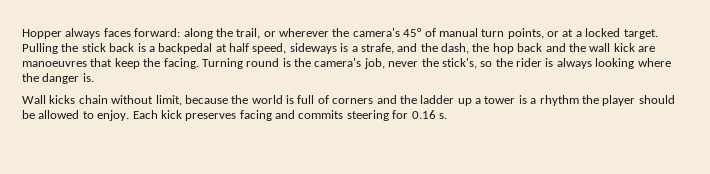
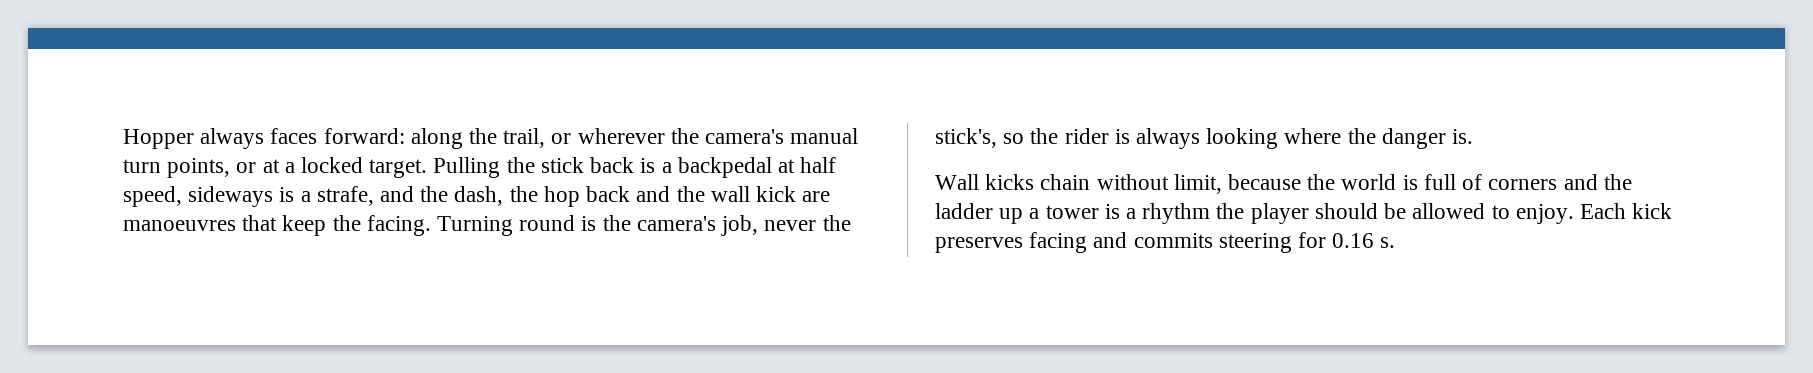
- Hopper always faces forward: along the trail, or wherever the camera's 45° of manual turn points, or at a locked target.
+ Hopper always faces forward: along the trail, or wherever the camera's manual turn points, or at a locked target.

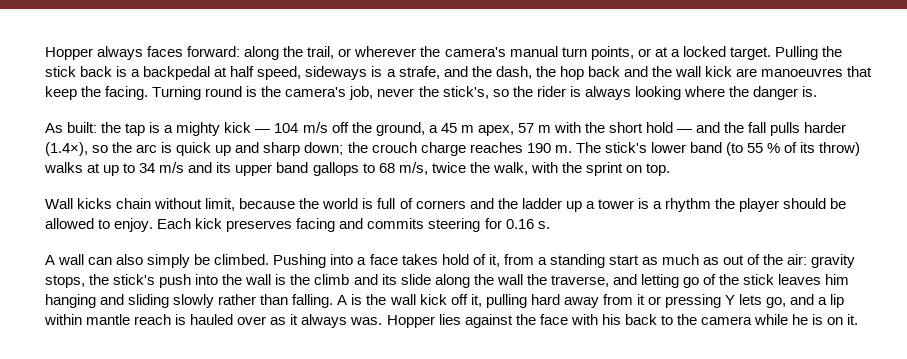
+ As built: the tap is a mighty kick — 104 m/s off the ground, a 45 m apex, 57 m with the short hold — and the fall pulls harder (1.4×), so the arc is quick up and sharp down; the crouch charge reaches 190 m. The stick's lower band (to 55 % of its throw) walks at up to 34 m/s and its upper band gallops to 68 m/s, twice the walk, with the sprint on top.
+ A wall can also simply be climbed. Pushing into a face takes hold of it, from a standing start as much as out of the air: gravity stops, the stick's push into the wall is the climb and its slide along the wall the traverse, and letting go of the stick leaves him hanging and sliding slowly rather than falling. A is the wall kick off it, pulling hard away from it or pressing Y lets go, and a lip within mantle reach is hauled over as it always was. Hopper lies against the face with his back to the camera while he is on it.

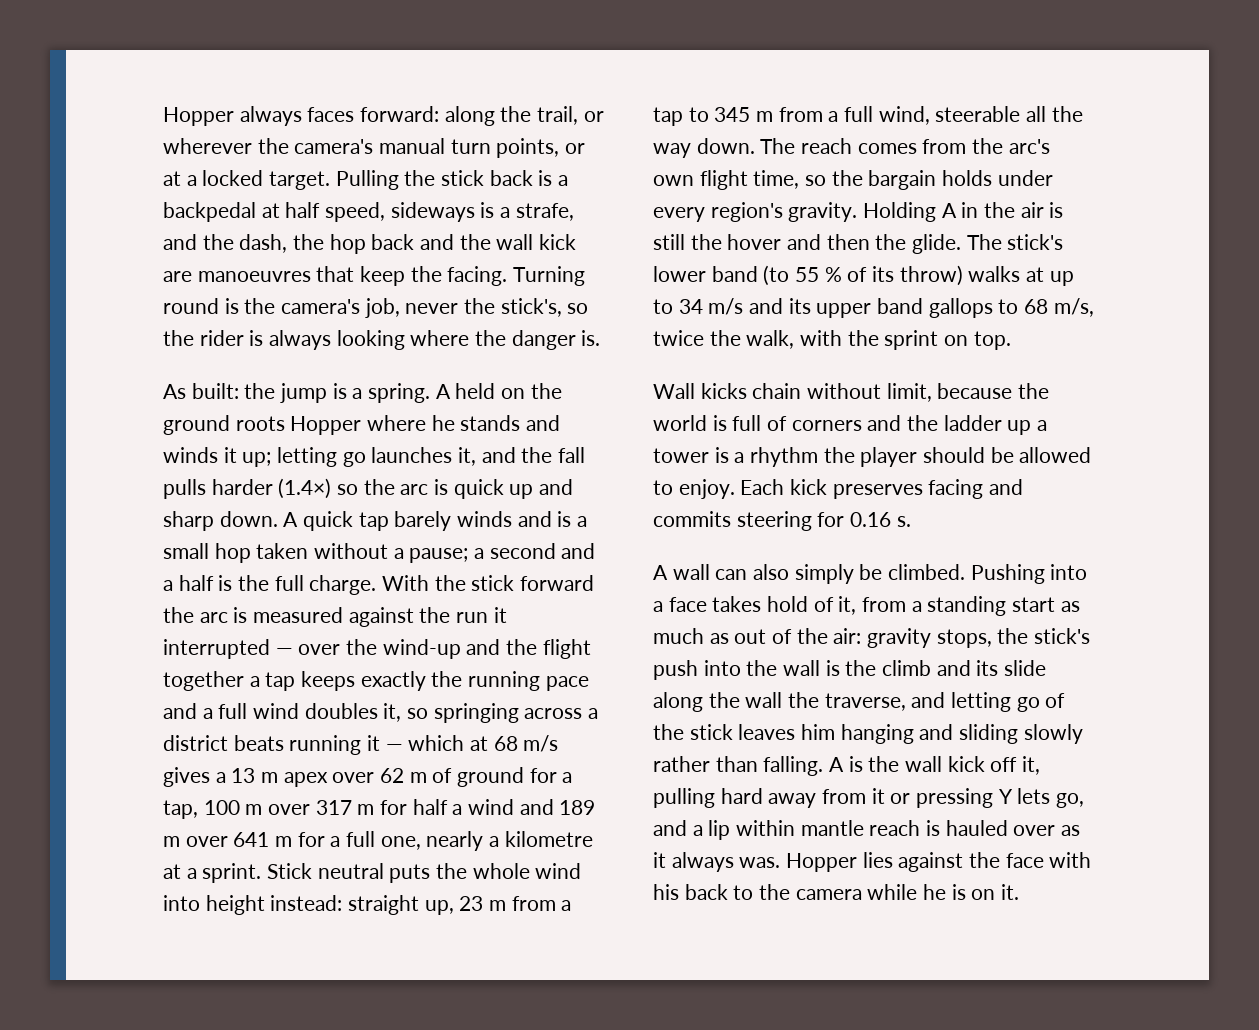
- As built: the tap is a mighty kick — 104 m/s off the ground, a 45 m apex, 57 m with the short hold — and the fall pulls harder (1.4×), so the arc is quick up and sharp down; the crouch charge reaches 190 m.
+ As built: the jump is a spring. A held on the ground roots Hopper where he stands and winds it up; letting go launches it, and the fall pulls harder (1.4×) so the arc is quick up and sharp down. A quick tap barely winds and is a small hop taken without a pause; a second and a half is the full charge. With the stick forward the arc is measured against the run it interrupted — over the wind-up and the flight together a tap keeps exactly the running pace and a full wind doubles it, so springing across a district beats running it — which at 68 m/s gives a 13 m apex over 62 m of ground for a tap, 100 m over 317 m for half a wind and 189 m over 641 m for a full one, nearly a kilometre at a sprint. Stick neutral puts the whole wind into height instead: straight up, 23 m from a tap to 345 m from a full wind, steerable all the way down. The reach comes from the arc's own flight time, so the bargain holds under every region's gravity. Holding A in the air is still the hover and then the glide.

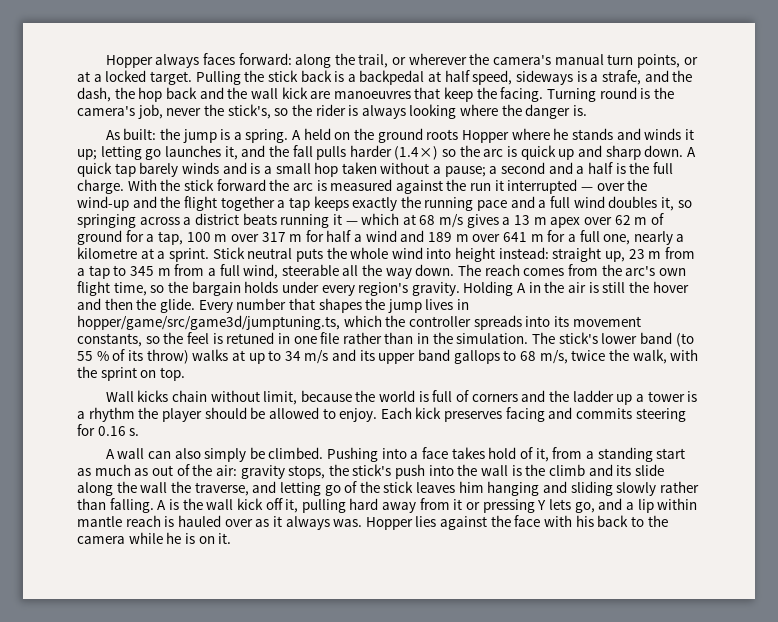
+ Every number that shapes the jump lives in hopper/game/src/game3d/jumptuning.ts, which the controller spreads into its movement constants, so the feel is retuned in one file rather than in the simulation.

